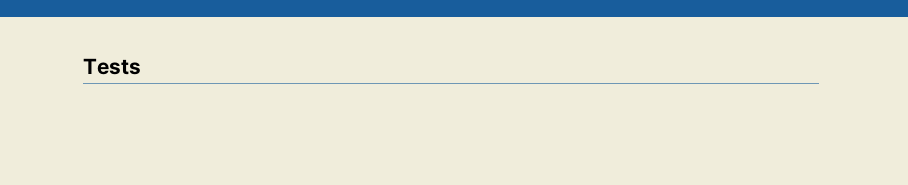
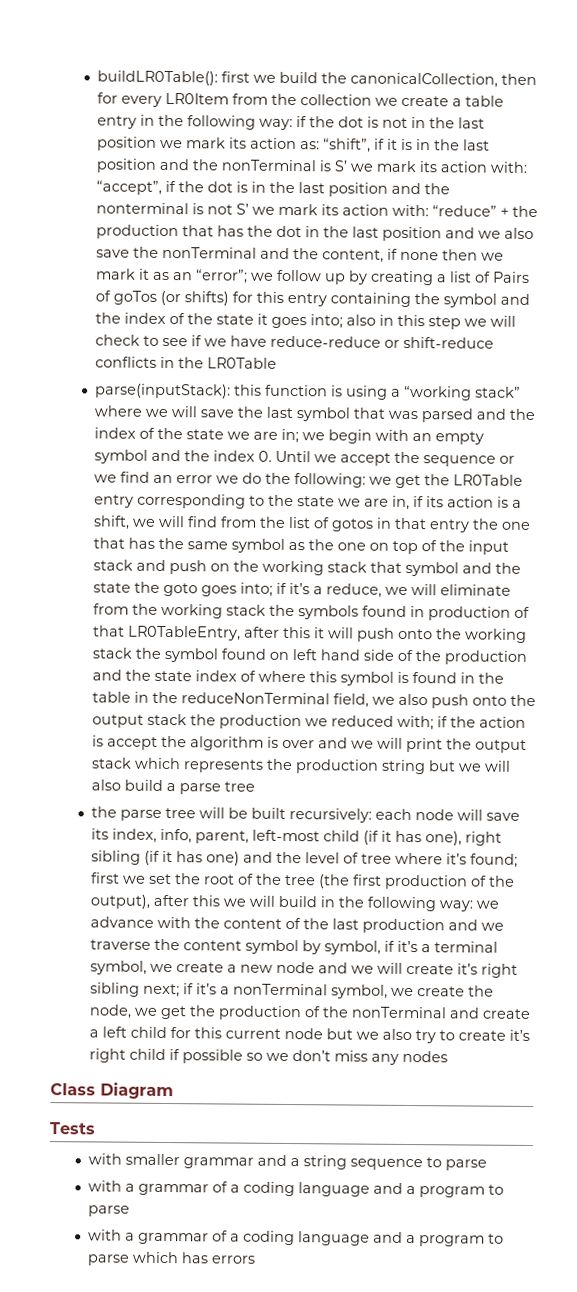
+ buildLR0Table(): first we build the canonicalCollection, then for every LR0Item from the collection we create a table entry in the following way: if the dot is not in the last position we mark its action as: “shift”, if it is in the last position and the nonTerminal is S’ we mark its action with: “accept”, if the dot is in the last position and the nonterminal is not S’ we mark its action with: “reduce” + the production that has the dot in the last position and we also save the nonTerminal and the content, if none then we mark it as an “error”; we follow up by creating a list of Pairs of goTos (or shifts) for this entry containing the symbol and the index of the state it goes into; also in this step we will check to see if we have reduce-reduce or shift-reduce conflicts in the LR0Table
+ parse(inputStack): this function is using a “working stack” where we will save the last symbol that was parsed and the index of the state we are in; we begin with an empty symbol and the index 0. Until we accept the sequence or we find an error we do the following: we get the LR0Table entry corresponding to the state we are in, if its action is a shift, we will find from the list of gotos in that entry the one that has the same symbol as the one on top of the input stack and push on the working stack that symbol and the state the goto goes into; if it’s a reduce, we will eliminate from the working stack the symbols found in production of that LR0TableEntry, after this it will push onto the working stack the symbol found on left hand side of the production and the state index of where this symbol is found in the table in the reduceNonTerminal field, we also push onto the output stack the production we reduced with; if the action is accept the algorithm is over and we will print the output stack which represents the production string but we will also build a parse tree
+ the parse tree will be built recursively: each node will save its index, info, parent, left-most child (if it has one), right sibling (if it has one) and the level of tree where it’s found; first we set the root of the tree (the first production of the output), after this we will build in the following way: we advance with the content of the last production and we traverse the content symbol by symbol, if it’s a terminal symbol, we create a new node and we will create it’s right sibling next; if it’s a nonTerminal symbol, we create the node, we get the production of the nonTerminal and create a left child for this current node but we also try to create it’s right child if possible so we don’t miss any nodes
+ Class Diagram
  Tests
+ with smaller grammar and a string sequence to parse
+ with a grammar of a coding language and a program to parse
+ with a grammar of a coding language and a program to parse which has errors

